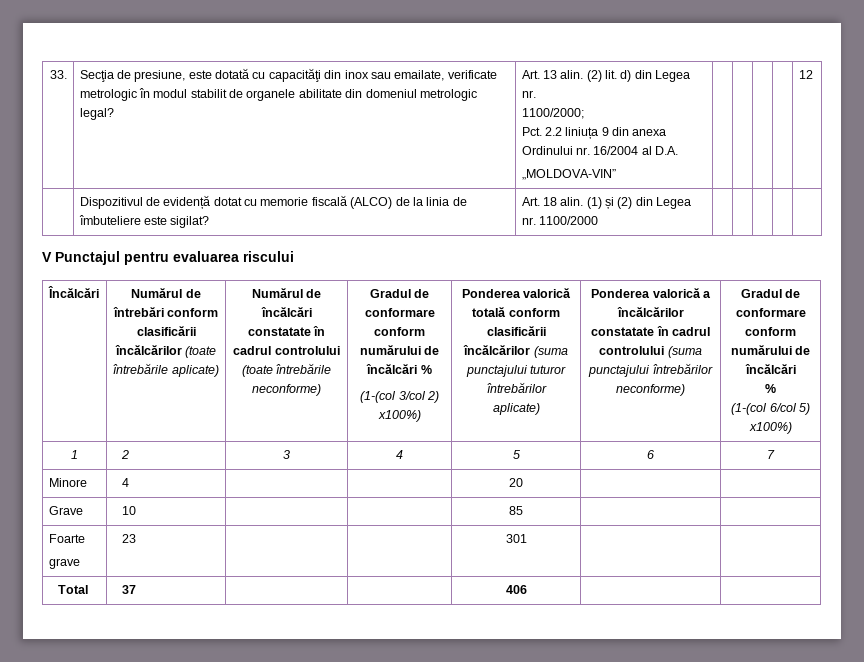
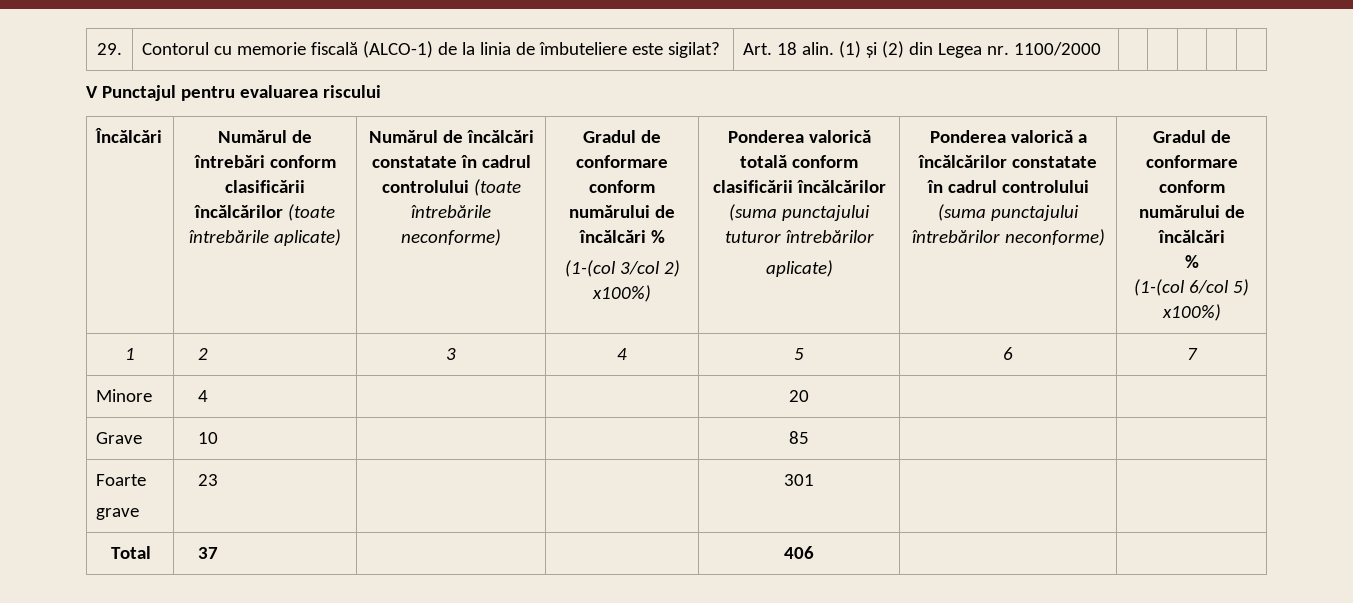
- 33. | Secţia de presiune, este dotată cu capacităţi din inox sau emailate, verificate metrologic în modul stabilit de organele abilitate din domeniul metrologic legal? | Art. 13 alin. (2) lit. d) din Legea nr.
- 1100/2000;
- Pct. 2.2 liniuța 9 din anexa Ordinului nr. 16/2004 al D.A.
- „MOLDOVA-VIN” | | | | | 12
- | Dispozitivul de evidență dotat cu memorie fiscală (ALCO) de la linia de îmbuteliere este sigilat? | Art. 18 alin. (1) și (2) din Legea nr. 1100/2000 | | | | |
+ 29. | Contorul cu memorie fiscală (ALCO-1) de la linia de îmbuteliere este sigilat? | Art. 18 alin. (1) și (2) din Legea nr. 1100/2000

